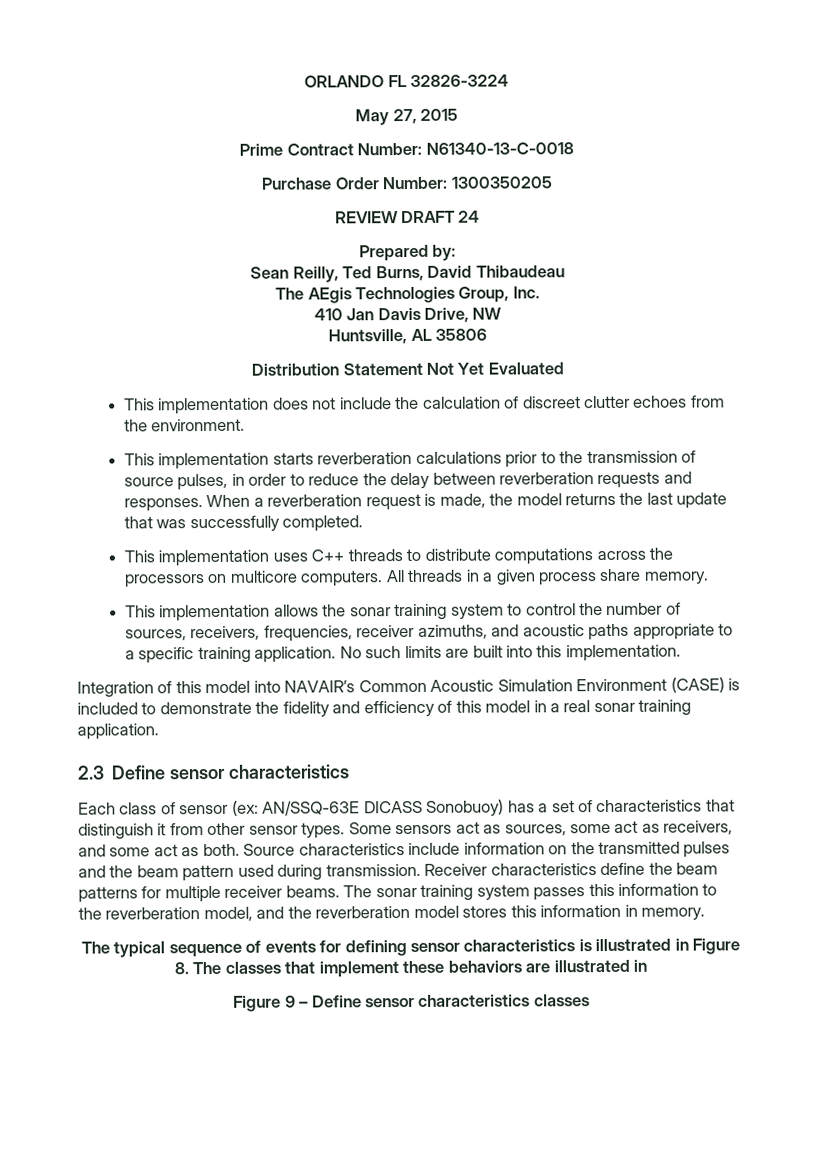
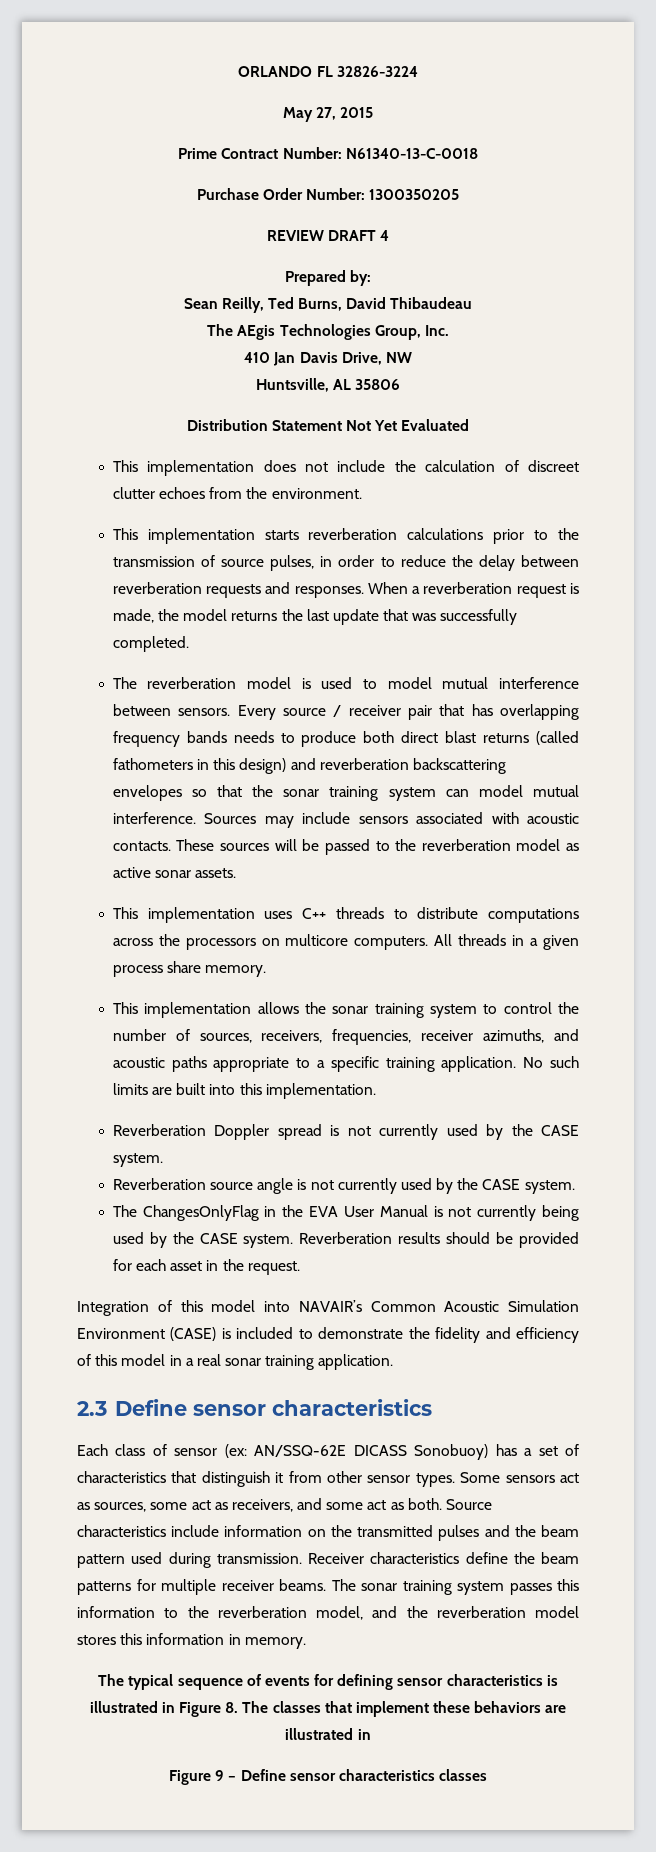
- REVIEW DRAFT 24
+ REVIEW DRAFT 4
+ The reverberation model is used to model mutual interference between sensors. Every source / receiver pair that has overlapping frequency bands needs to produce both direct blast returns (called fathometers in this design) and reverberation backscattering envelopes so that the sonar training system can model mutual interference. Sources may include sensors associated with acoustic contacts. These sources will be passed to the reverberation model as active sonar assets.
+ Reverberation Doppler spread is not currently used by the CASE system.
+ Reverberation source angle is not currently used by the CASE system.
+ The ChangesOnlyFlag in the EVA User Manual is not currently being used by the CASE system. Reverberation results should be provided for each asset in the request.
- Each class of sensor (ex: AN/SSQ-63E DICASS Sonobuoy) has a set of characteristics that distinguish it from other sensor types.
+ Each class of sensor (ex: AN/SSQ-62E DICASS Sonobuoy) has a set of characteristics that distinguish it from other sensor types.

